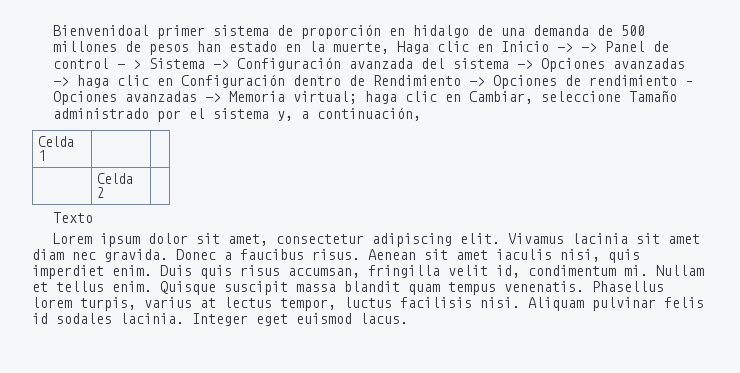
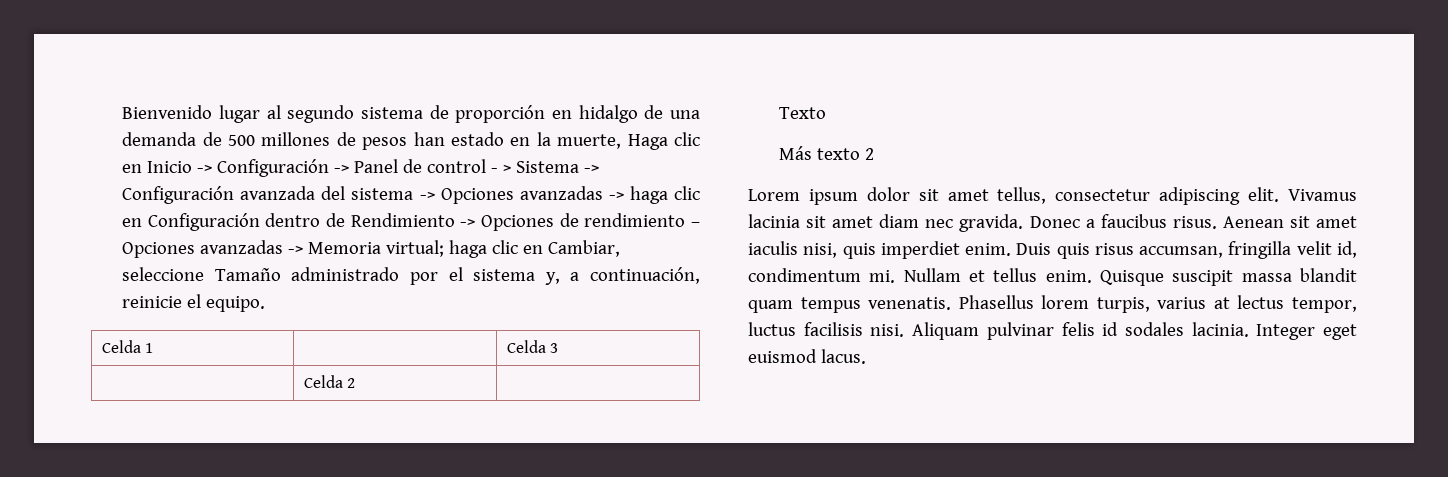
- Bienvenidoal primer sistema de proporción en hidalgo de una demanda de 500 millones de pesos han estado en la muerte, Haga clic en Inicio -> -> Panel de control - > Sistema -> Configuración avanzada del sistema -> Opciones avanzadas -> haga clic en Configuración dentro de Rendimiento -> Opciones de rendimiento – Opciones avanzadas -> Memoria virtual;
+ Bienvenido lugar al segundo sistema de proporción en hidalgo de una demanda de 500 millones de pesos han estado en la muerte, Haga clic en Inicio -> Configuración -> Panel de control - > Sistema -> Configuración avanzada del sistema -> Opciones avanzadas -> haga clic en Configuración dentro de Rendimiento -> Opciones de rendimiento – Opciones avanzadas -> Memoria virtual;
- haga clic en Cambiar, seleccione Tamaño administrado por el sistema y, a continuación,
+ haga clic en Cambiar, seleccione Tamaño administrado por el sistema y, a continuación, reinicie el equipo.
- Celda 1 | |
+ Celda 1 | | Celda 3
+ Más texto 2
- Lorem ipsum dolor sit amet, consectetur adipiscing elit.
+ Lorem ipsum dolor sit amet tellus, consectetur adipiscing elit.

